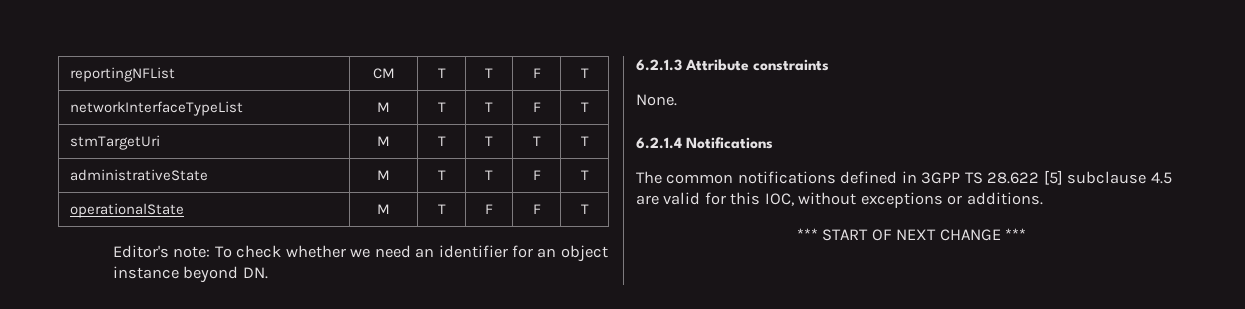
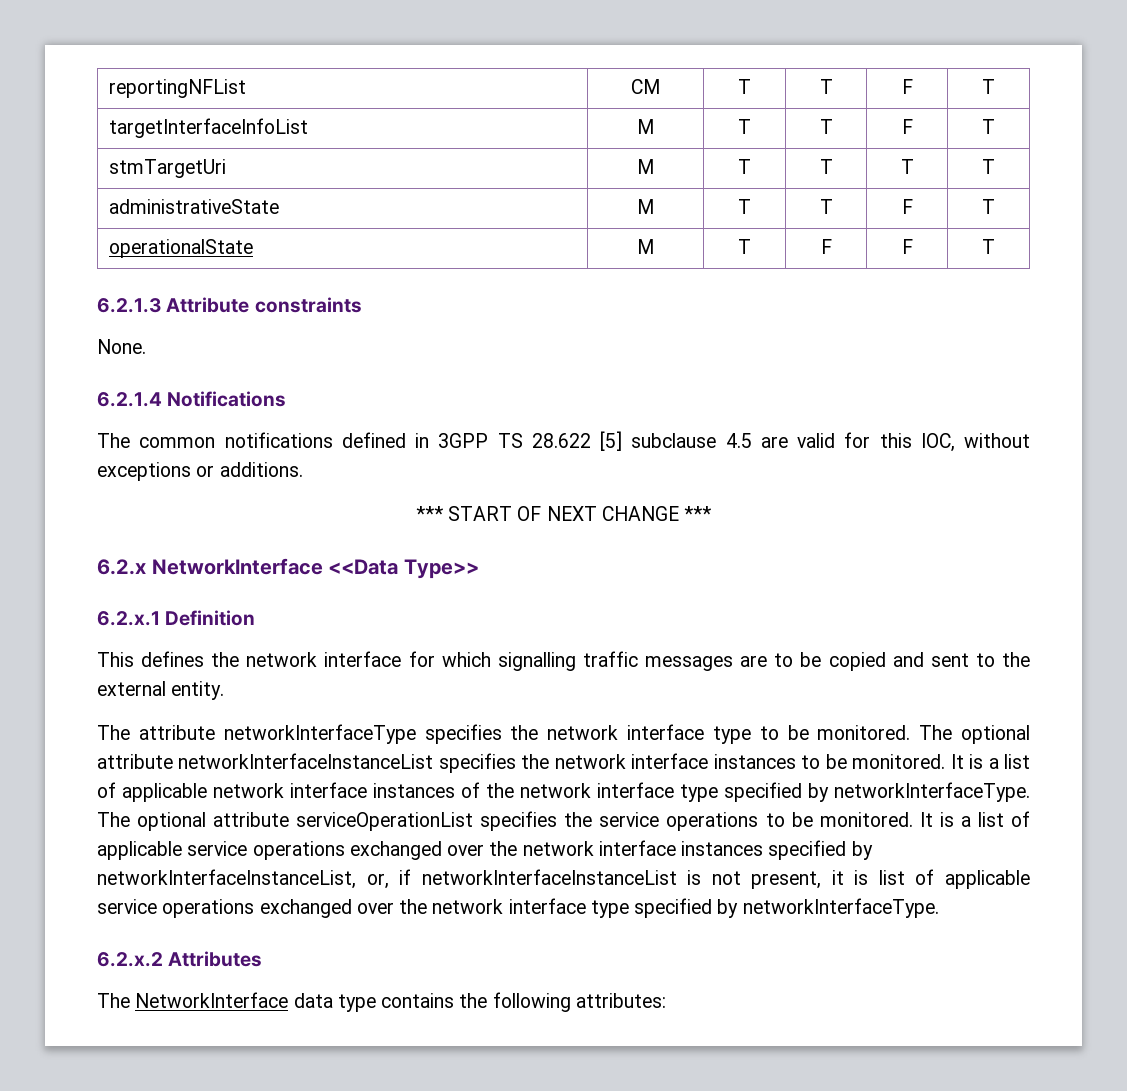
- networkInterfaceTypeList | M | T | T | F | T
+ targetInterfaceInfoList | M | T | T | F | T
- Editor's note: To check whether we need an identifier for an object instance beyond DN.
+ 6.2.x NetworkInterface <<Data Type>>
+ 6.2.x.1 Definition
+ This defines the network interface for which signalling traffic messages are to be copied and sent to the external entity.
+ The attribute networkInterfaceType specifies the network interface type to be monitored. The optional attribute networkInterfaceInstanceList specifies the network interface instances to be monitored. It is a list of applicable network interface instances of the network interface type specified by networkInterfaceType. The optional attribute serviceOperationList specifies the service operations to be monitored. It is a list of applicable service operations exchanged over the network interface instances specified by networkInterfaceInstanceList, or, if networkInterfaceInstanceList is not present, it is list of applicable service operations exchanged over the network interface type specified by networkInterfaceType.
+ 6.2.x.2 Attributes
+ The NetworkInterface data type contains the following attributes:

